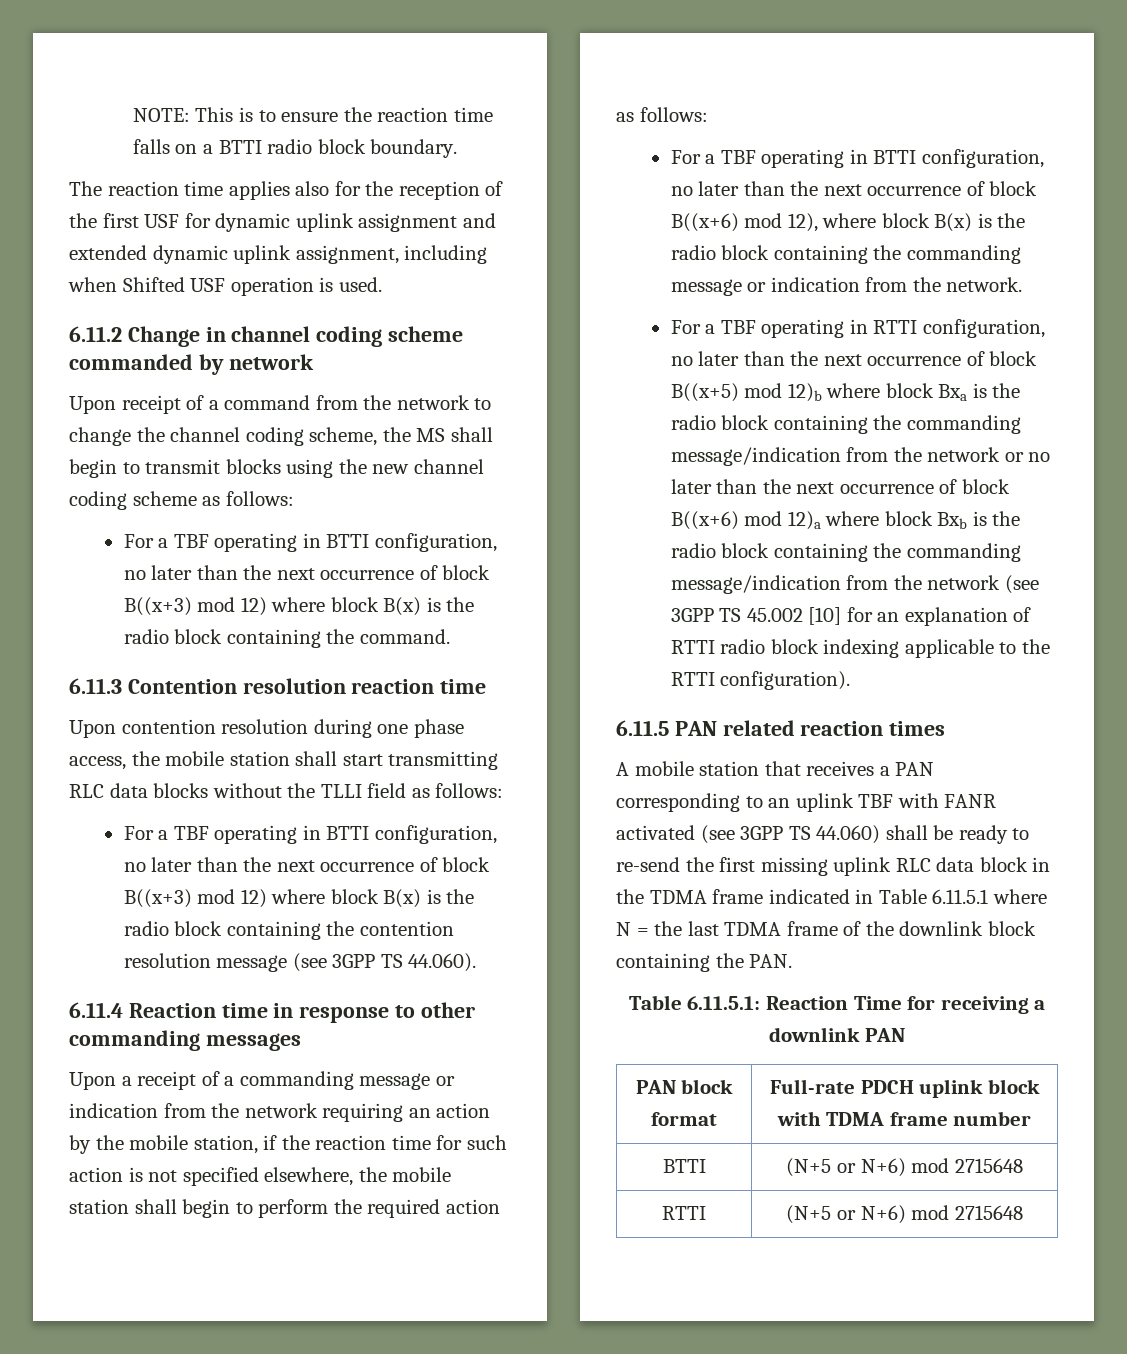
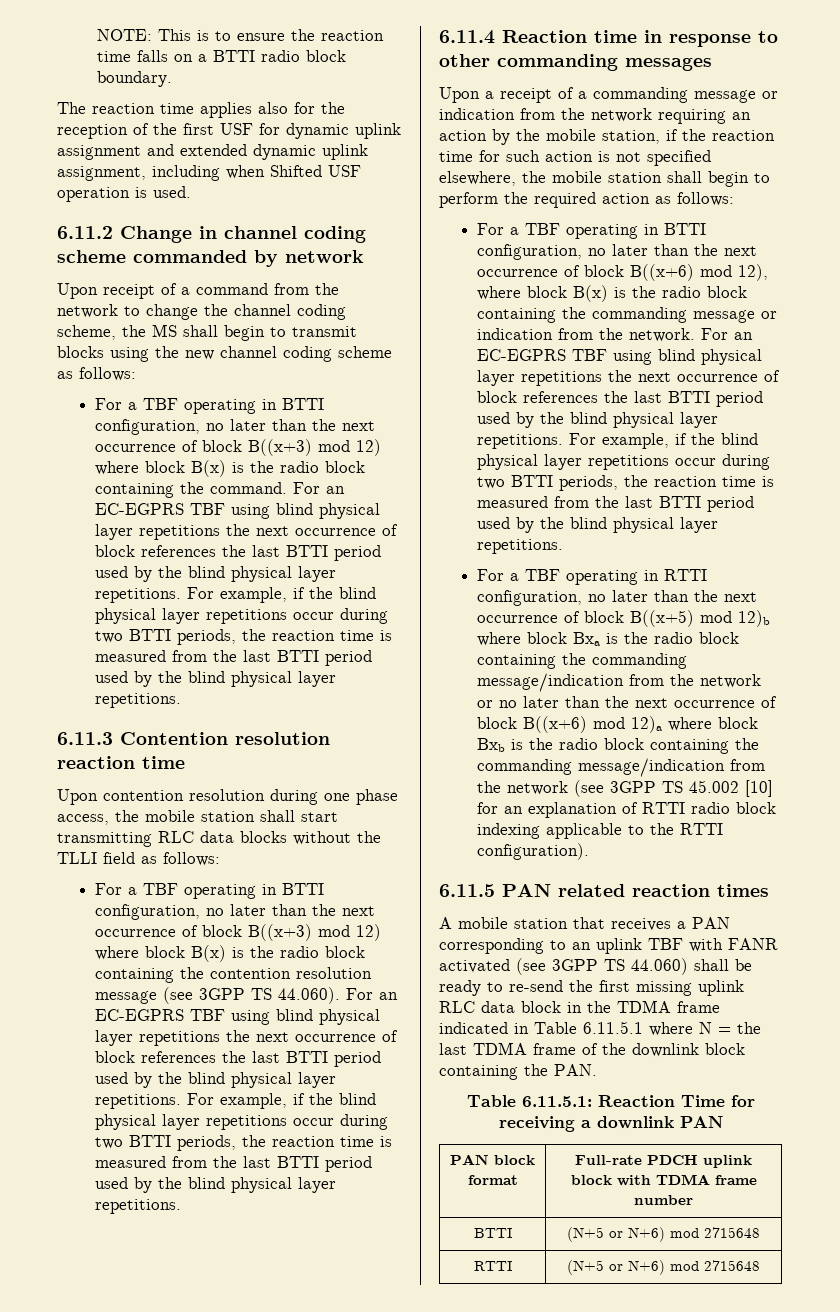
- For a TBF operating in BTTI configuration, no later than the next occurrence of block B((x+3) mod 12) where block B(x) is the radio block containing the command.
+ For a TBF operating in BTTI configuration, no later than the next occurrence of block B((x+3) mod 12) where block B(x) is the radio block containing the command. For an EC-EGPRS TBF using blind physical layer repetitions the next occurrence of block references the last BTTI period used by the blind physical layer repetitions. For example, if the blind physical layer repetitions occur during two BTTI periods, the reaction time is measured from the last BTTI period used by the blind physical layer repetitions.
- For a TBF operating in BTTI configuration, no later than the next occurrence of block B((x+3) mod 12) where block B(x) is the radio block containing the contention resolution message (see 3GPP TS 44.060).
+ For a TBF operating in BTTI configuration, no later than the next occurrence of block B((x+3) mod 12) where block B(x) is the radio block containing the contention resolution message (see 3GPP TS 44.060). For an EC-EGPRS TBF using blind physical layer repetitions the next occurrence of block references the last BTTI period used by the blind physical layer repetitions. For example, if the blind physical layer repetitions occur during two BTTI periods, the reaction time is measured from the last BTTI period used by the blind physical layer repetitions.
- For a TBF operating in BTTI configuration, no later than the next occurrence of block B((x+6) mod 12), where block B(x) is the radio block containing the commanding message or indication from the network.
+ For a TBF operating in BTTI configuration, no later than the next occurrence of block B((x+6) mod 12), where block B(x) is the radio block containing the commanding message or indication from the network. For an EC-EGPRS TBF using blind physical layer repetitions the next occurrence of block references the last BTTI period used by the blind physical layer repetitions. For example, if the blind physical layer repetitions occur during two BTTI periods, the reaction time is measured from the last BTTI period used by the blind physical layer repetitions.

